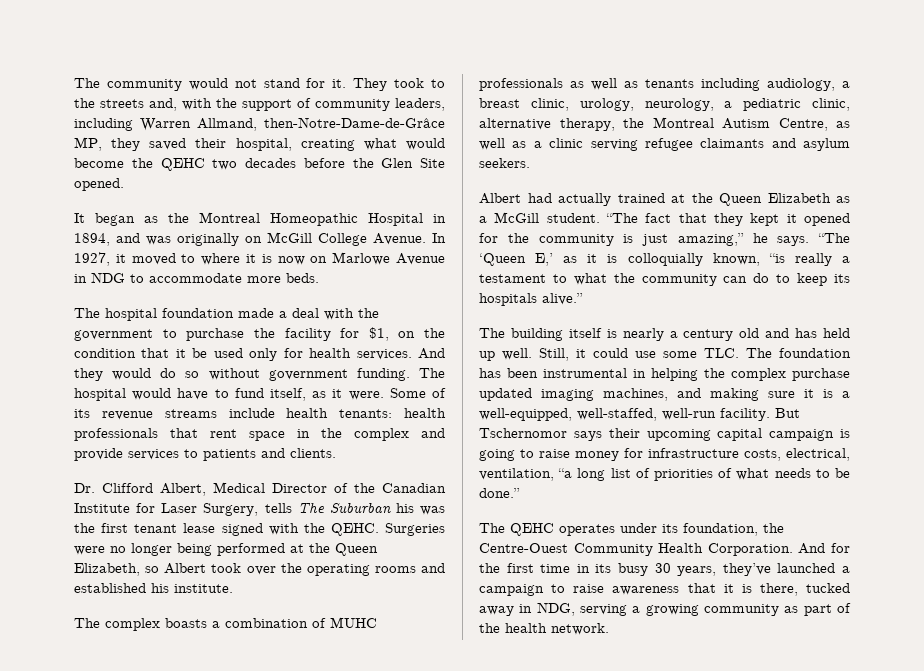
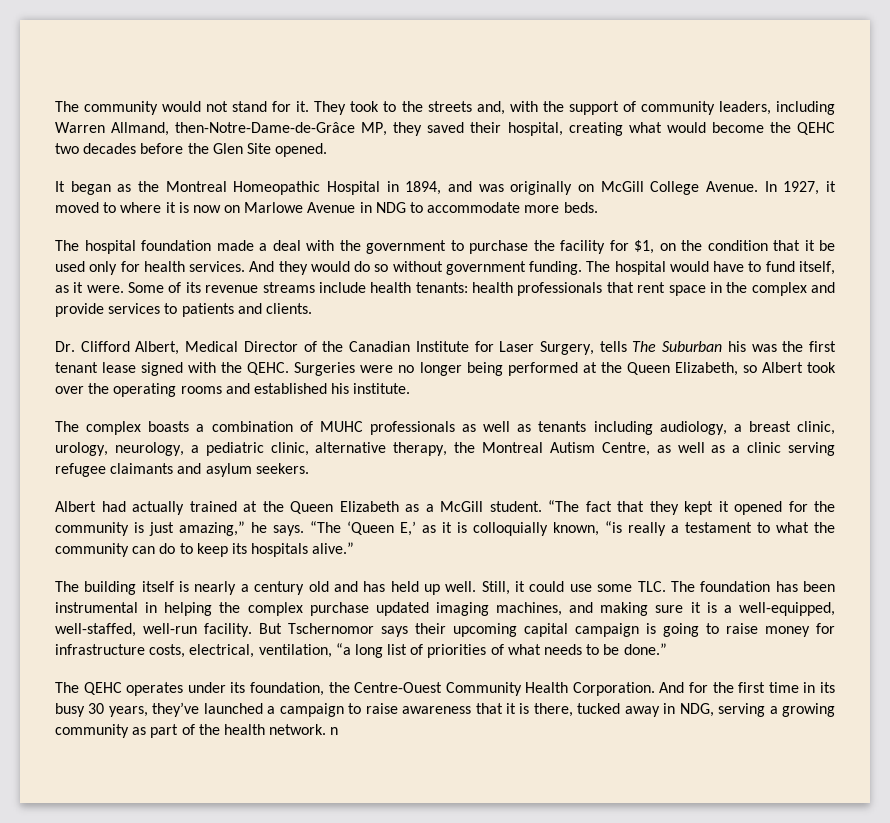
- And for the first time in its busy 30 years, they’ve launched a campaign to raise awareness that it is there, tucked away in NDG, serving a growing community as part of the health network.
+ And for the first time in its busy 30 years, they’ve launched a campaign to raise awareness that it is there, tucked away in NDG, serving a growing community as part of the health network. n

